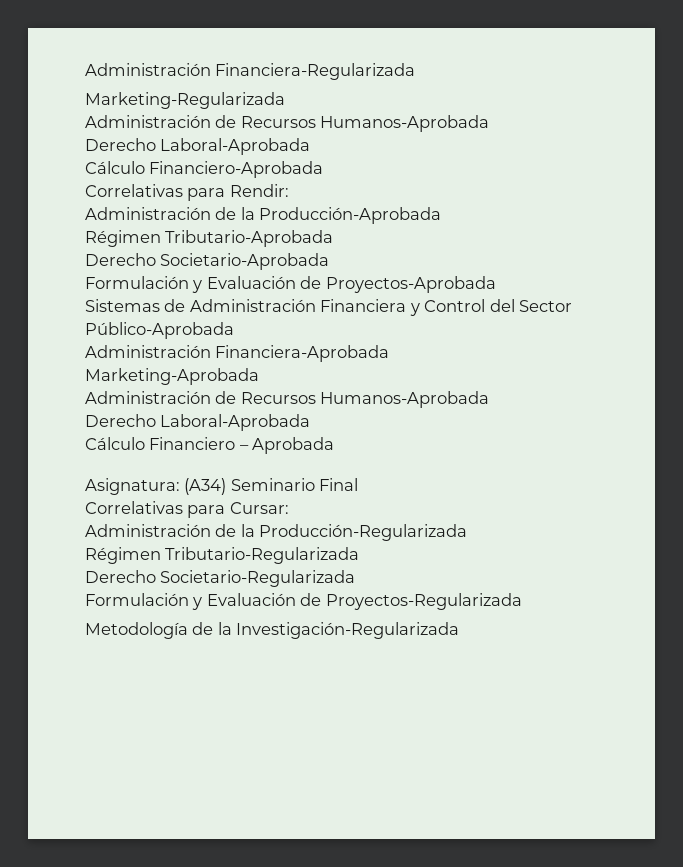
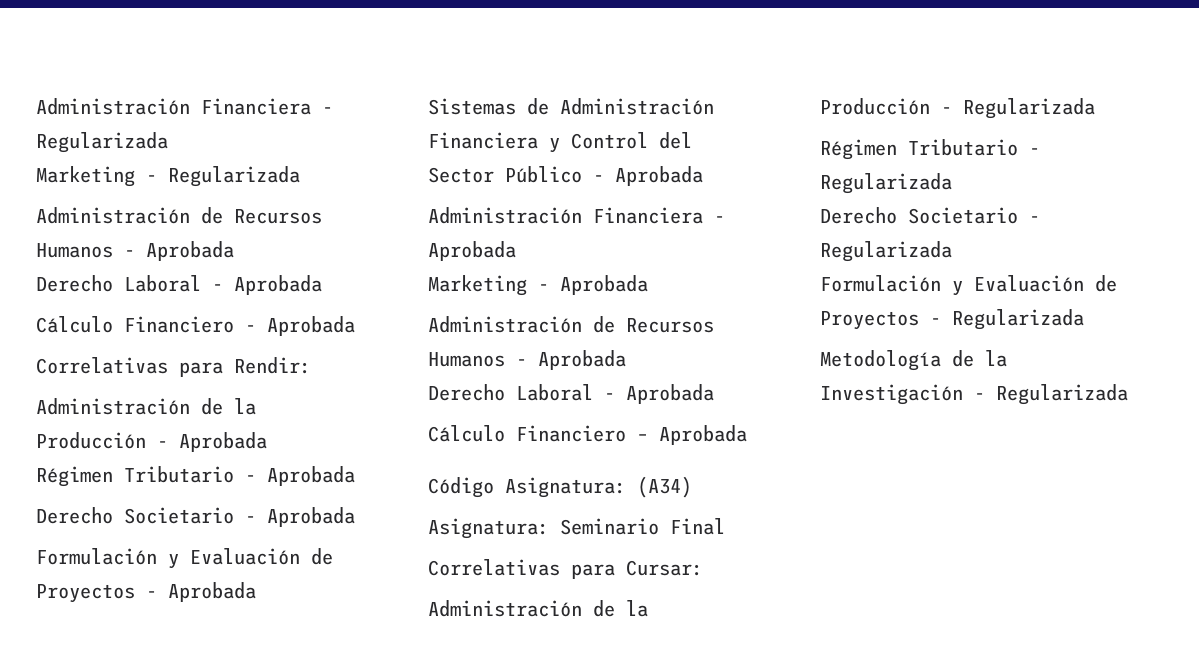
- Administración Financiera-Regularizada
- Marketing-Regularizada
- Administración de Recursos Humanos-Aprobada
- Derecho Laboral-Aprobada
- Cálculo Financiero-Aprobada
+ Administración Financiera - Regularizada
+ Marketing - Regularizada
+ Administración de Recursos Humanos - Aprobada
+ Derecho Laboral - Aprobada
+ Cálculo Financiero - Aprobada
- Administración de la Producción-Aprobada
- Régimen Tributario-Aprobada
- Derecho Societario-Aprobada
- Formulación y Evaluación de Proyectos-Aprobada
+ Administración de la Producción - Aprobada
+ Régimen Tributario - Aprobada
+ Derecho Societario - Aprobada
+ Formulación y Evaluación de Proyectos - Aprobada
- Sistemas de Administración Financiera y Control del Sector Público-Aprobada
- Administración Financiera-Aprobada
- Marketing-Aprobada
- Administración de Recursos Humanos-Aprobada
- Derecho Laboral-Aprobada
+ Sistemas de Administración Financiera y Control del Sector Público - Aprobada
+ Administración Financiera - Aprobada
+ Marketing - Aprobada
+ Administración de Recursos Humanos - Aprobada
+ Derecho Laboral - Aprobada
  Cálculo Financiero – Aprobada
- Asignatura: (A34) Seminario Final
+ Código Asignatura: (A34)
+ Asignatura: Seminario Final
- Administración de la Producción-Regularizada
- Régimen Tributario-Regularizada
- Derecho Societario-Regularizada
- Formulación y Evaluación de Proyectos-Regularizada
+ Administración de la Producción - Regularizada
+ Régimen Tributario - Regularizada
+ Derecho Societario - Regularizada
+ Formulación y Evaluación de Proyectos - Regularizada
- Metodología de la Investigación-Regularizada
+ Metodología de la Investigación - Regularizada

